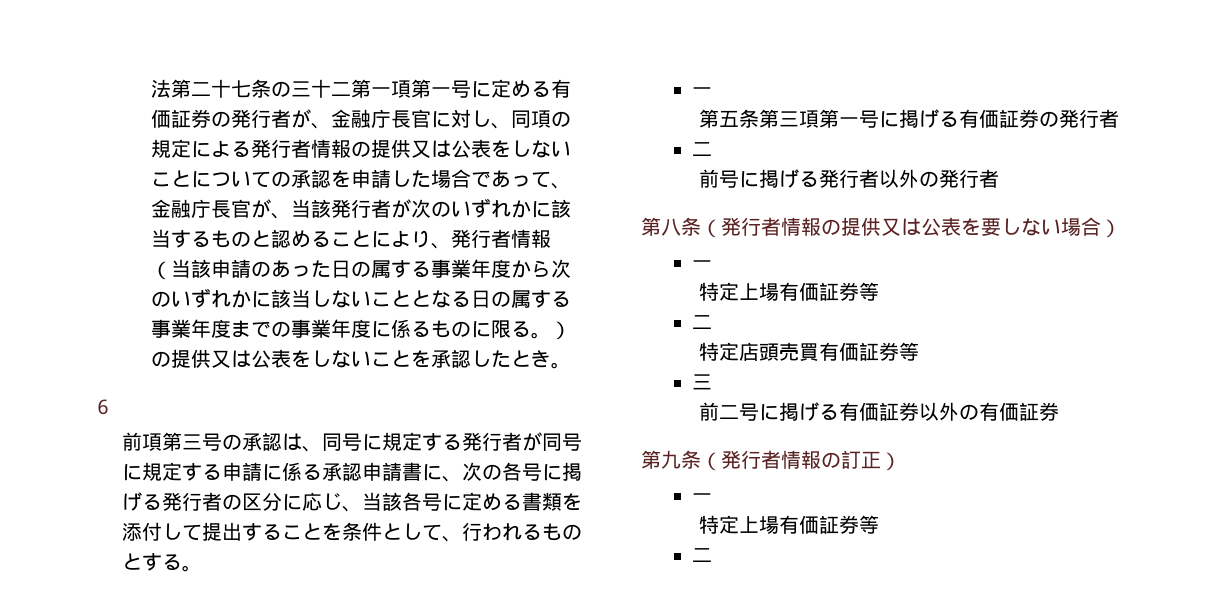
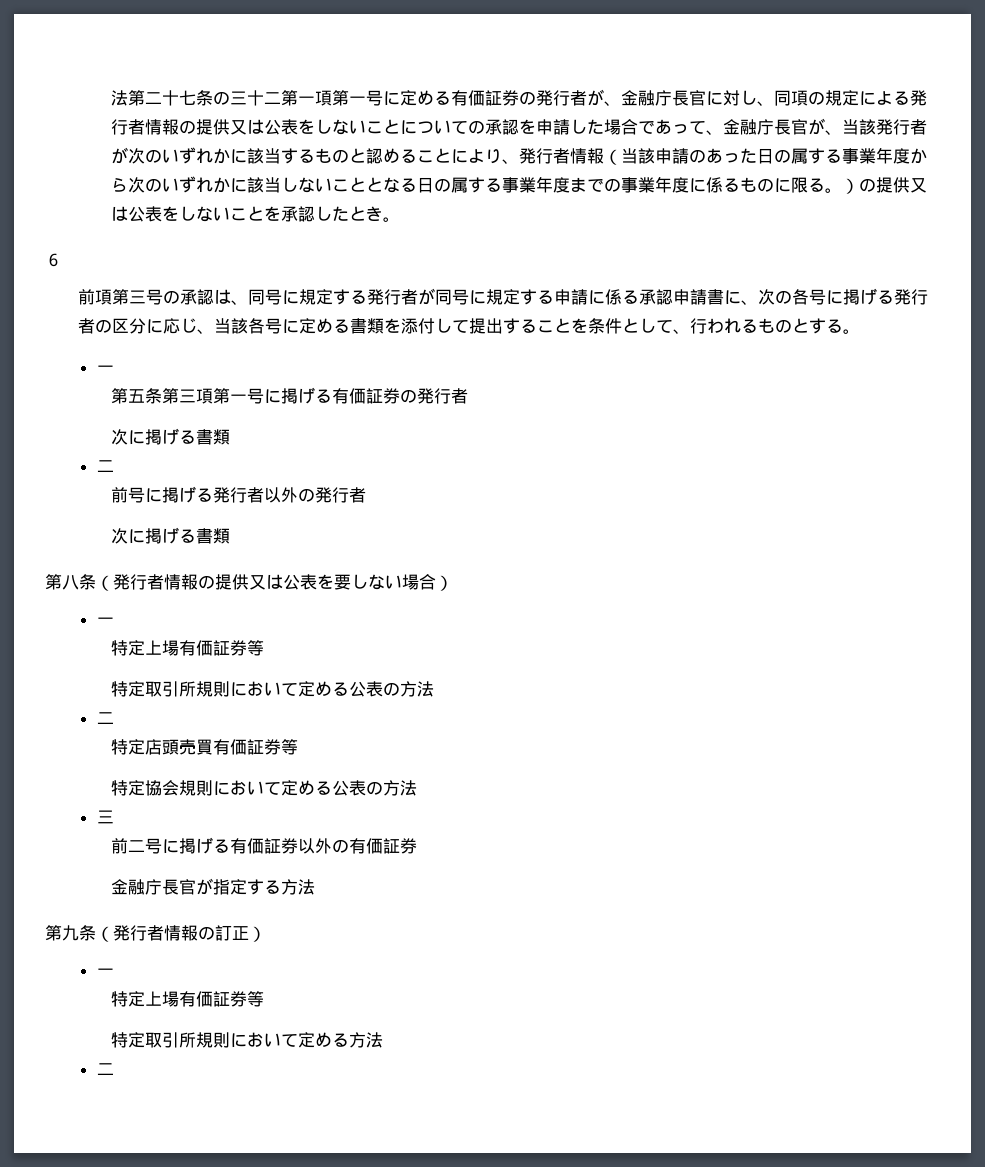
  第五条第三項第一号に掲げる有価証券の発行者
+ 次に掲げる書類
  前号に掲げる発行者以外の発行者
+ 次に掲げる書類
+ 特定取引所規則において定める公表の方法
+ 特定協会規則において定める公表の方法
+ 金融庁長官が指定する方法
+ 特定取引所規則において定める方法

